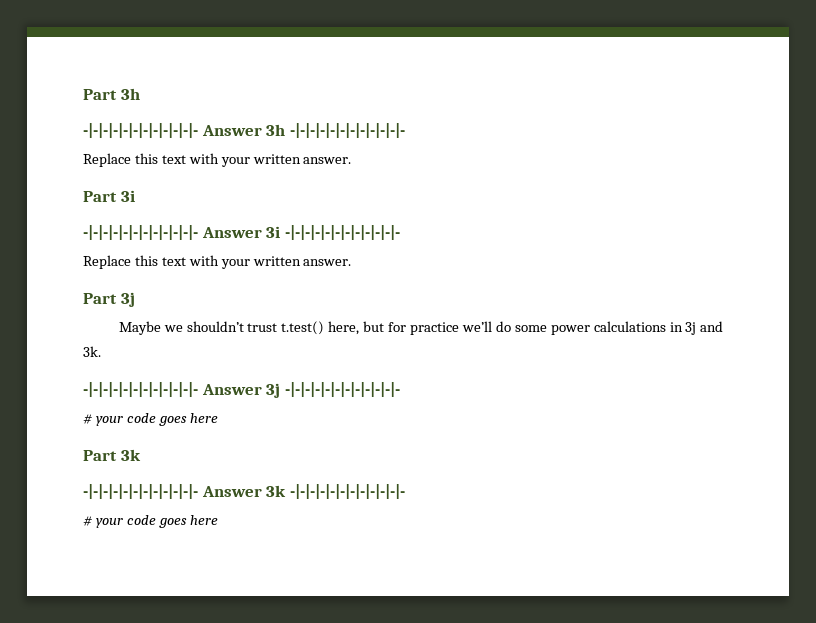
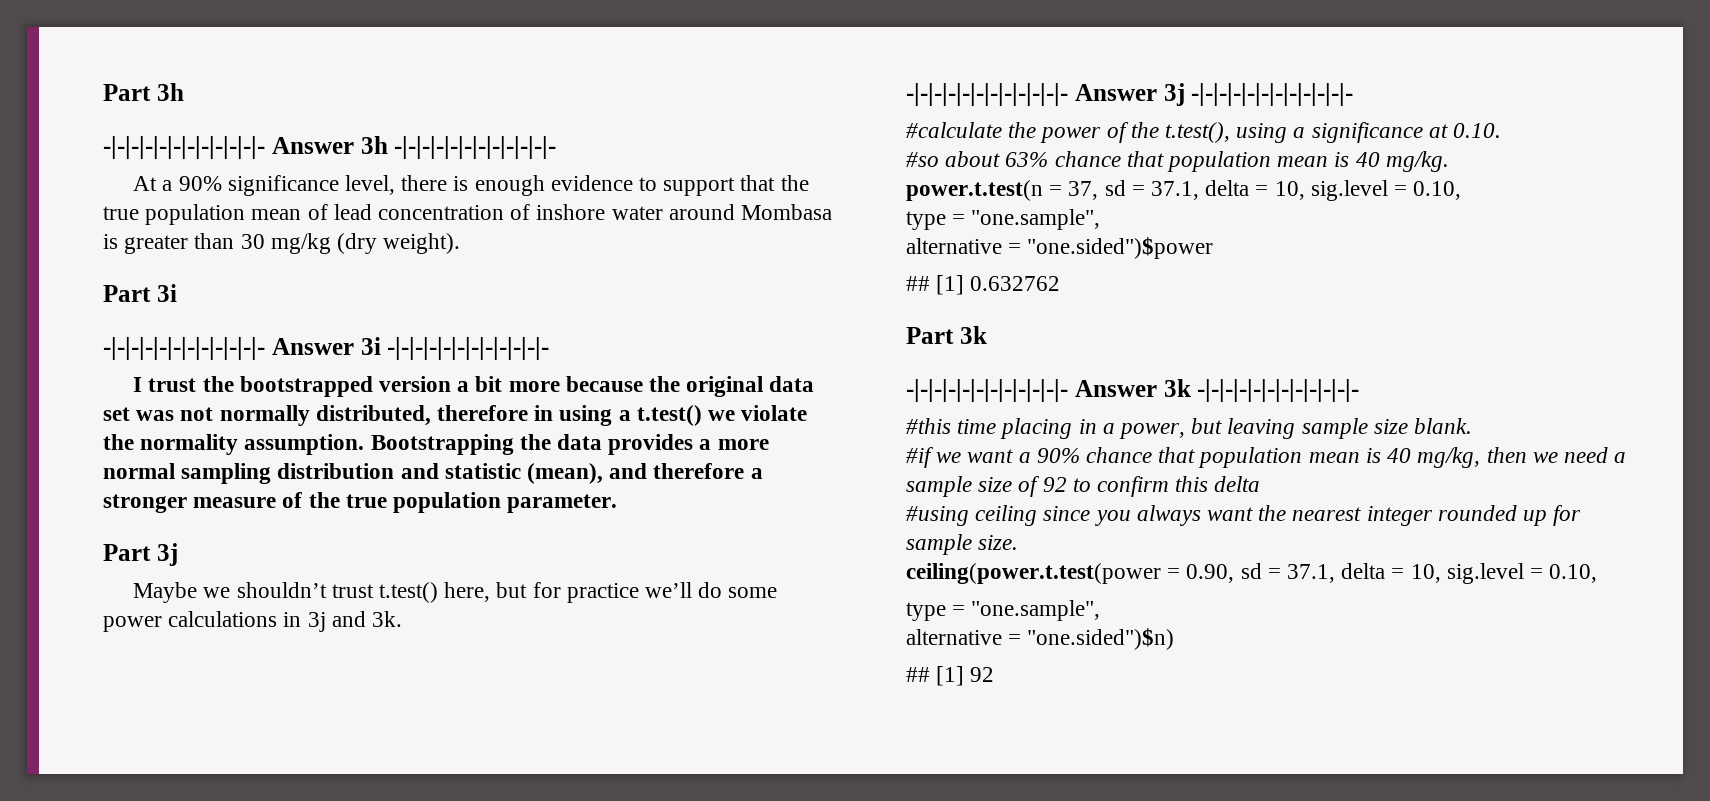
  -|-|-|-|-|-|-|-|-|-|-|- Answer 3h -|-|-|-|-|-|-|-|-|-|-|-
- Replace this text with your written answer.
+ At a 90% significance level, there is enough evidence to support that the true population mean of lead concentration of inshore water around Mombasa is greater than 30 mg/kg (dry weight).
  -|-|-|-|-|-|-|-|-|-|-|- Answer 3i -|-|-|-|-|-|-|-|-|-|-|-
- Replace this text with your written answer.
+ I trust the bootstrapped version a bit more because the original data set was not normally distributed, therefore in using a t.test() we violate the normality assumption. Bootstrapping the data provides a more normal sampling distribution and statistic (mean), and therefore a stronger measure of the true population parameter.
  -|-|-|-|-|-|-|-|-|-|-|- Answer 3j -|-|-|-|-|-|-|-|-|-|-|-
- # your code goes here
+ #calculate the power of the t.test(), using a significance at 0.10.
+ #so about 63% chance that population mean is 40 mg/kg.
+ power.t.test(n = 37, sd = 37.1, delta = 10, sig.level = 0.10,
+ type = "one.sample",
+ alternative = "one.sided")$power
+ ## [1] 0.632762
  -|-|-|-|-|-|-|-|-|-|-|- Answer 3k -|-|-|-|-|-|-|-|-|-|-|-
- # your code goes here
+ #this time placing in a power, but leaving sample size blank.
+ #if we want a 90% chance that population mean is 40 mg/kg, then we need a sample size of 92 to confirm this delta
+ #using ceiling since you always want the nearest integer rounded up for sample size.
+ ceiling(power.t.test(power = 0.90, sd = 37.1, delta = 10, sig.level = 0.10,
+ type = "one.sample",
+ alternative = "one.sided")$n)
+ ## [1] 92

